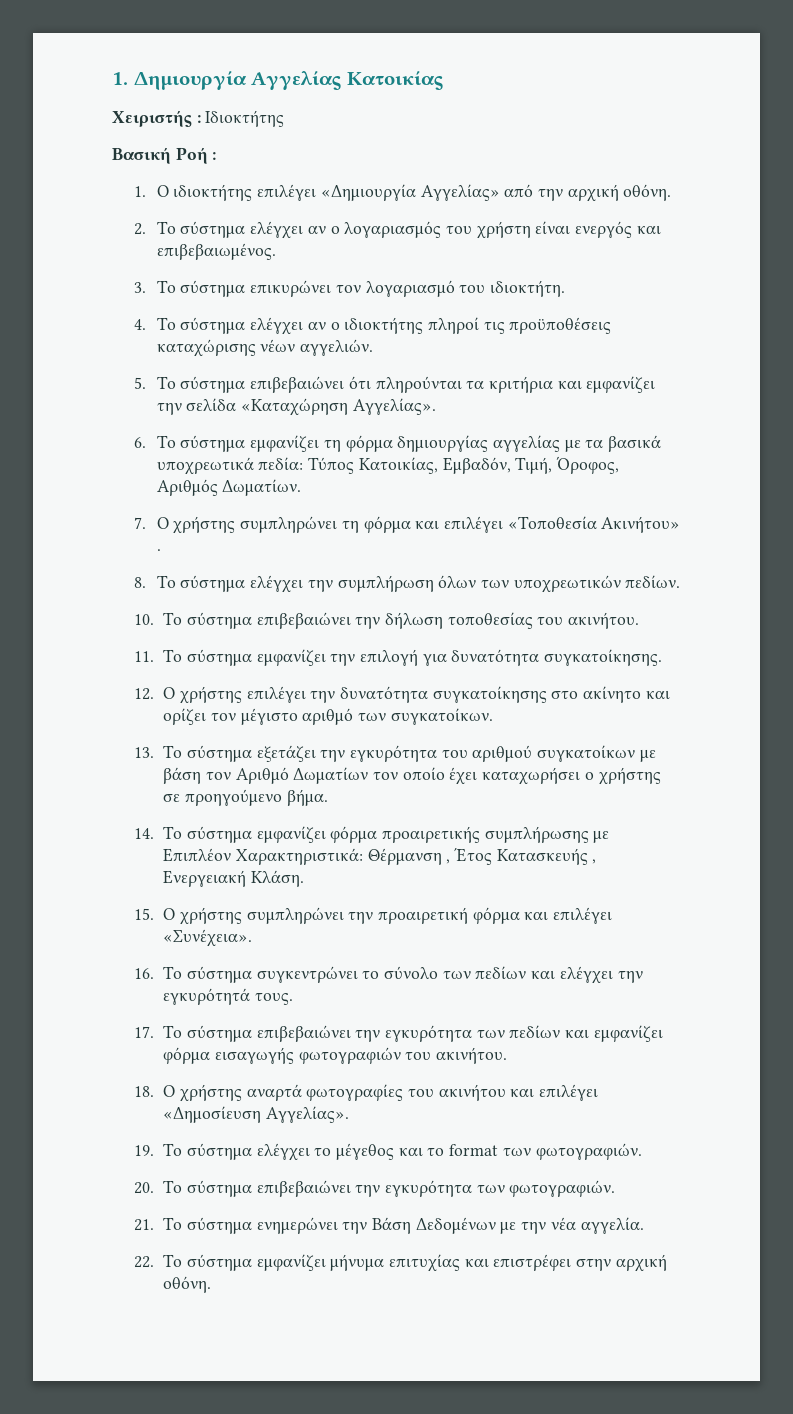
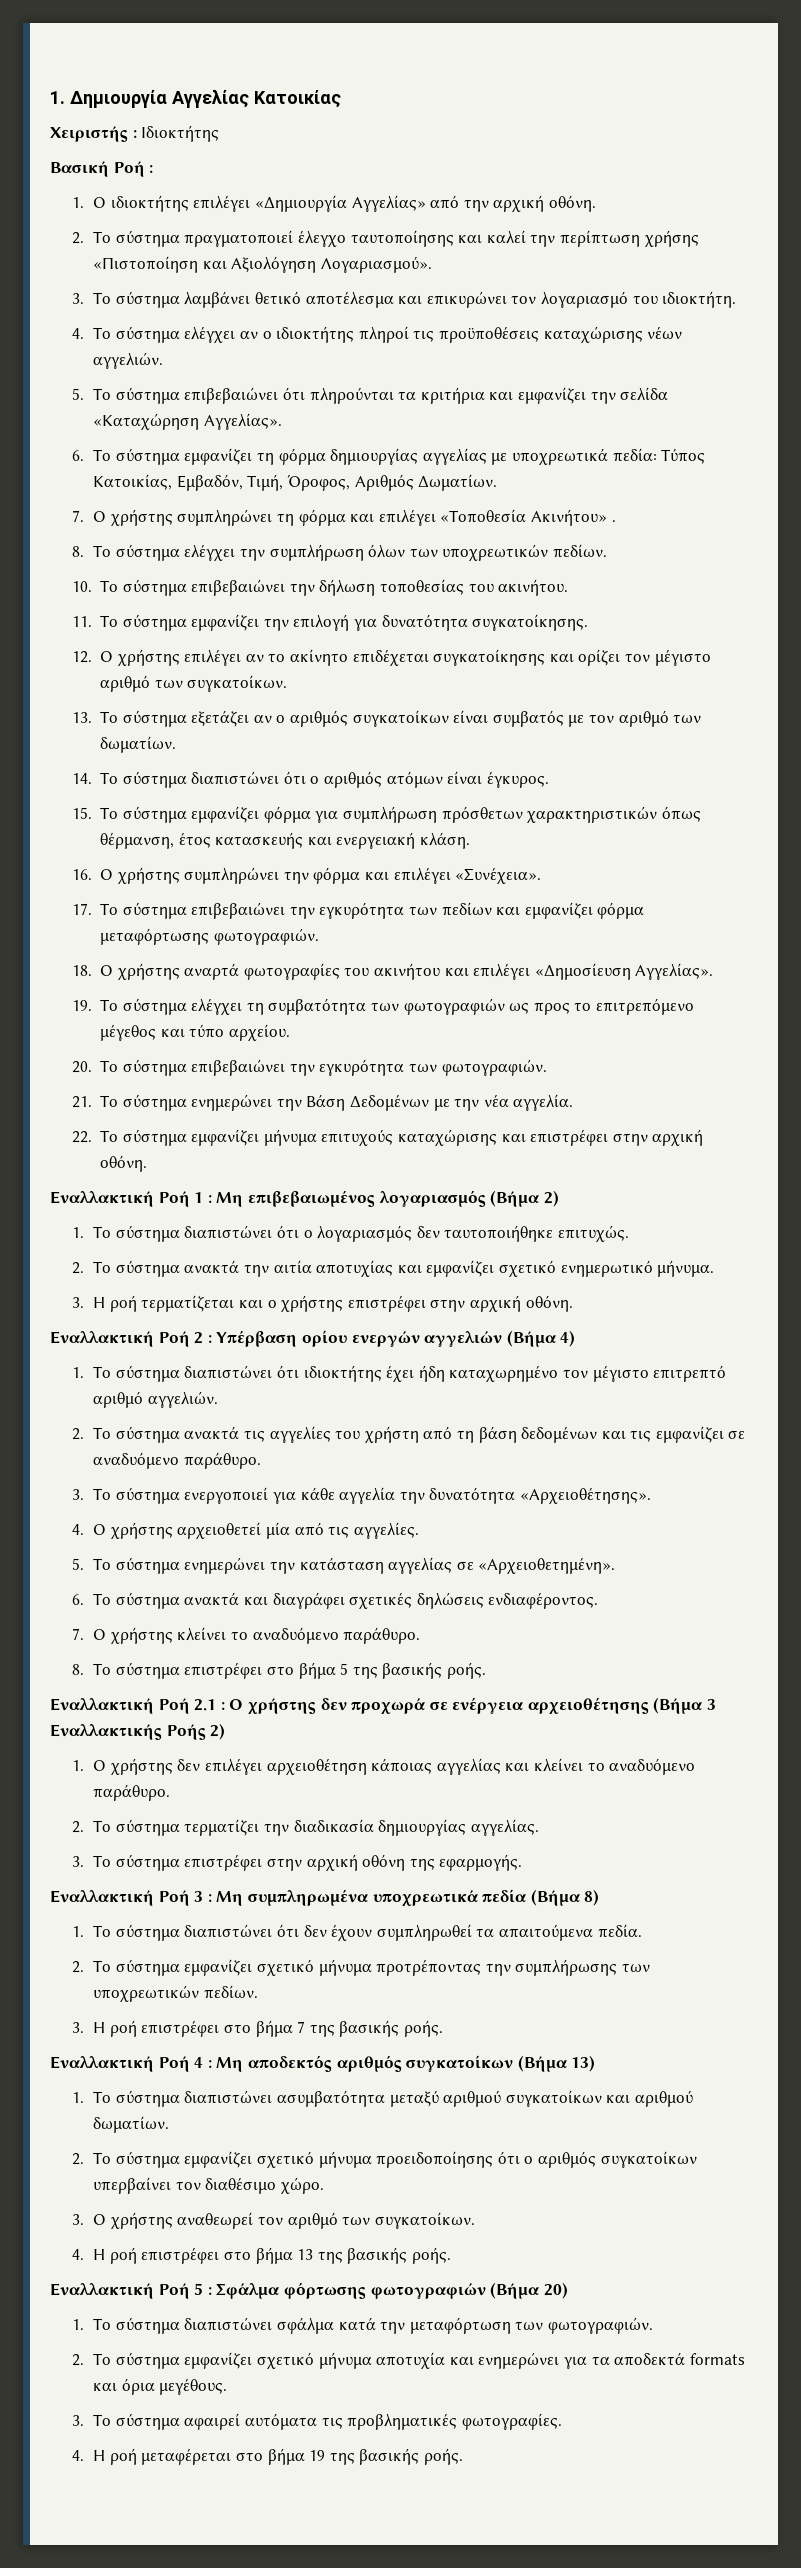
- 2. Το σύστημα ελέγχει αν ο λογαριασμός του χρήστη είναι ενεργός και επιβεβαιωμένος.
- 3. Το σύστημα επικυρώνει τον λογαριασμό του ιδιοκτήτη.
+ 2. Το σύστημα πραγματοποιεί έλεγχο ταυτοποίησης και καλεί την περίπτωση χρήσης «Πιστοποίηση και Αξιολόγηση Λογαριασμού».
+ 3. Το σύστημα λαμβάνει θετικό αποτέλεσμα και επικυρώνει τον λογαριασμό του ιδιοκτήτη.
- 6. Το σύστημα εμφανίζει τη φόρμα δημιουργίας αγγελίας με τα βασικά υποχρεωτικά πεδία: Τύπος Κατοικίας, Εμβαδόν, Τιμή, Όροφος, Αριθμός Δωματίων.
+ 6. Το σύστημα εμφανίζει τη φόρμα δημιουργίας αγγελίας με υποχρεωτικά πεδία: Τύπος Κατοικίας, Εμβαδόν, Τιμή, Όροφος, Αριθμός Δωματίων.
- 12. Ο χρήστης επιλέγει την δυνατότητα συγκατοίκησης στο ακίνητο και ορίζει τον μέγιστο αριθμό των συγκατοίκων.
+ 12. Ο χρήστης επιλέγει αν το ακίνητο επιδέχεται συγκατοίκησης και ορίζει τον μέγιστο αριθμό των συγκατοίκων.
- 13. Το σύστημα εξετάζει την εγκυρότητα του αριθμού συγκατοίκων με βάση τον Αριθμό Δωματίων τον οποίο έχει καταχωρήσει ο χρήστης σε προηγούμενο βήμα.
- 14. Το σύστημα εμφανίζει φόρμα προαιρετικής συμπλήρωσης με Επιπλέον Χαρακτηριστικά: Θέρμανση , Έτος Κατασκευής , Ενεργειακή Κλάση.
- 15. Ο χρήστης συμπληρώνει την προαιρετική φόρμα και επιλέγει «Συνέχεια».
+ 13. Το σύστημα εξετάζει αν ο αριθμός συγκατοίκων είναι συμβατός με τον αριθμό των δωματίων.
+ 14. Το σύστημα διαπιστώνει ότι ο αριθμός ατόμων είναι έγκυρος.
+ 15. Το σύστημα εμφανίζει φόρμα για συμπλήρωση πρόσθετων χαρακτηριστικών όπως θέρμανση, έτος κατασκευής και ενεργειακή κλάση.
+ 16. Ο χρήστης συμπληρώνει την φόρμα και επιλέγει «Συνέχεια».
- 16. Το σύστημα συγκεντρώνει το σύνολο των πεδίων και ελέγχει την εγκυρότητά τους.
- 17. Το σύστημα επιβεβαιώνει την εγκυρότητα των πεδίων και εμφανίζει φόρμα εισαγωγής φωτογραφιών του ακινήτου.
+ 17. Το σύστημα επιβεβαιώνει την εγκυρότητα των πεδίων και εμφανίζει φόρμα μεταφόρτωσης φωτογραφιών.
- 19. Το σύστημα ελέγχει το μέγεθος και το format των φωτογραφιών.
+ 19. Το σύστημα ελέγχει τη συμβατότητα των φωτογραφιών ως προς το επιτρεπόμενο μέγεθος και τύπο αρχείου.
- 22. Το σύστημα εμφανίζει μήνυμα επιτυχίας και επιστρέφει στην αρχική οθόνη.
+ 22. Το σύστημα εμφανίζει μήνυμα επιτυχούς καταχώρισης και επιστρέφει στην αρχική οθόνη.
+ Εναλλακτική Ροή 1 : Μη επιβεβαιωμένος λογαριασμός (Βήμα 2)
+ 1. Το σύστημα διαπιστώνει ότι ο λογαριασμός δεν ταυτοποιήθηκε επιτυχώς.
+ 2. Το σύστημα ανακτά την αιτία αποτυχίας και εμφανίζει σχετικό ενημερωτικό μήνυμα.
+ 3. Η ροή τερματίζεται και ο χρήστης επιστρέφει στην αρχική οθόνη.
+ Εναλλακτική Ροή 2 : Υπέρβαση ορίου ενεργών αγγελιών (Βήμα 4)
+ 1. Το σύστημα διαπιστώνει ότι ιδιοκτήτης έχει ήδη καταχωρημένο τον μέγιστο επιτρεπτό αριθμό αγγελιών.
+ 2. Το σύστημα ανακτά τις αγγελίες του χρήστη από τη βάση δεδομένων και τις εμφανίζει σε αναδυόμενο παράθυρο.
+ 3. Το σύστημα ενεργοποιεί για κάθε αγγελία την δυνατότητα «Αρχειοθέτησης».
+ 4. Ο χρήστης αρχειοθετεί μία από τις αγγελίες.
+ 5. Το σύστημα ενημερώνει την κατάσταση αγγελίας σε «Αρχειοθετημένη».
+ 6. Το σύστημα ανακτά και διαγράφει σχετικές δηλώσεις ενδιαφέροντος.
+ 7. Ο χρήστης κλείνει το αναδυόμενο παράθυρο.
+ 8. Το σύστημα επιστρέφει στο βήμα 5 της βασικής ροής.
+ Εναλλακτική Ροή 2.1 : Ο χρήστης δεν προχωρά σε ενέργεια αρχειοθέτησης (Βήμα 3 Εναλλακτικής Ροής 2)
+ 1. Ο χρήστης δεν επιλέγει αρχειοθέτηση κάποιας αγγελίας και κλείνει το αναδυόμενο παράθυρο.
+ 2. Το σύστημα τερματίζει την διαδικασία δημιουργίας αγγελίας.
+ 3. Το σύστημα επιστρέφει στην αρχική οθόνη της εφαρμογής.
+ Εναλλακτική Ροή 3 : Μη συμπληρωμένα υποχρεωτικά πεδία (Βήμα 8)
+ 1. Το σύστημα διαπιστώνει ότι δεν έχουν συμπληρωθεί τα απαιτούμενα πεδία.
+ 2. Το σύστημα εμφανίζει σχετικό μήνυμα προτρέποντας την συμπλήρωσης των υποχρεωτικών πεδίων.
+ 3. Η ροή επιστρέφει στο βήμα 7 της βασικής ροής.
+ Εναλλακτική Ροή 4 : Μη αποδεκτός αριθμός συγκατοίκων (Βήμα 13)
+ 1. Το σύστημα διαπιστώνει ασυμβατότητα μεταξύ αριθμού συγκατοίκων και αριθμού δωματίων.
+ 2. Το σύστημα εμφανίζει σχετικό μήνυμα προειδοποίησης ότι ο αριθμός συγκατοίκων υπερβαίνει τον διαθέσιμο χώρο.
+ 3. Ο χρήστης αναθεωρεί τον αριθμό των συγκατοίκων.
+ 4. Η ροή επιστρέφει στο βήμα 13 της βασικής ροής.
+ Εναλλακτική Ροή 5 : Σφάλμα φόρτωσης φωτογραφιών (Βήμα 20)
+ 1. Το σύστημα διαπιστώνει σφάλμα κατά την μεταφόρτωση των φωτογραφιών.
+ 2. Το σύστημα εμφανίζει σχετικό μήνυμα αποτυχία και ενημερώνει για τα αποδεκτά formats και όρια μεγέθους.
+ 3. Το σύστημα αφαιρεί αυτόματα τις προβληματικές φωτογραφίες.
+ 4. Η ροή μεταφέρεται στο βήμα 19 της βασικής ροής.

